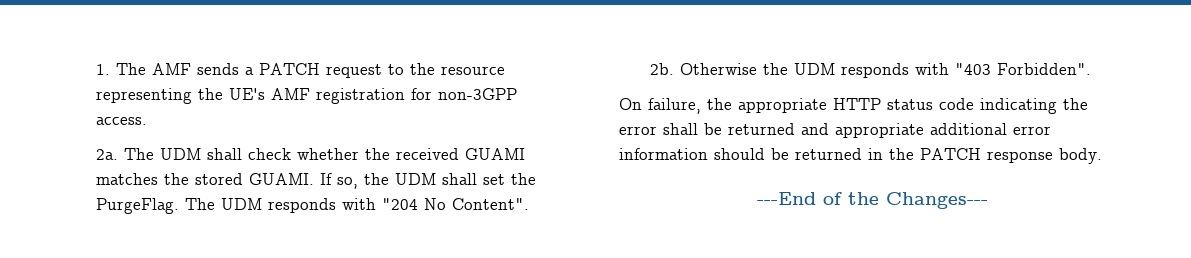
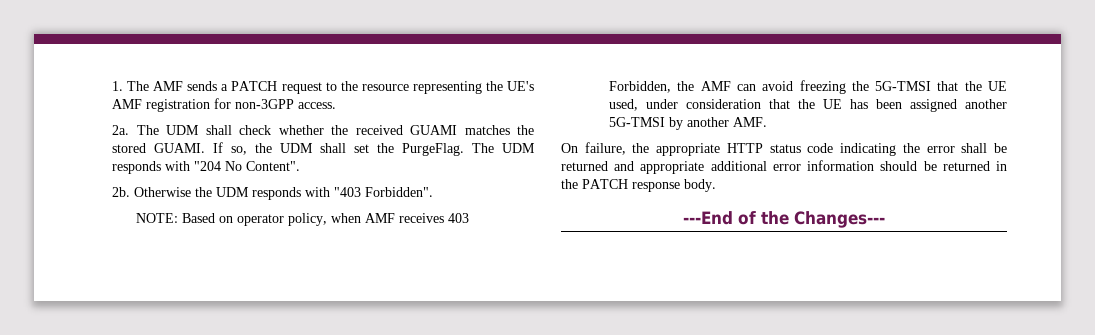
+ NOTE: Based on operator policy, when AMF receives 403 Forbidden, the AMF can avoid freezing the 5G-TMSI that the UE used, under consideration that the UE has been assigned another 5G-TMSI by another AMF.

